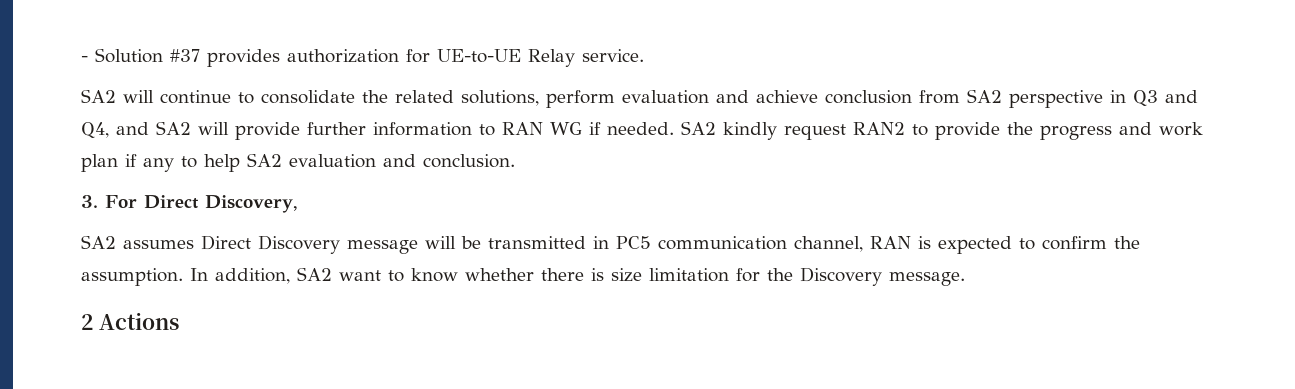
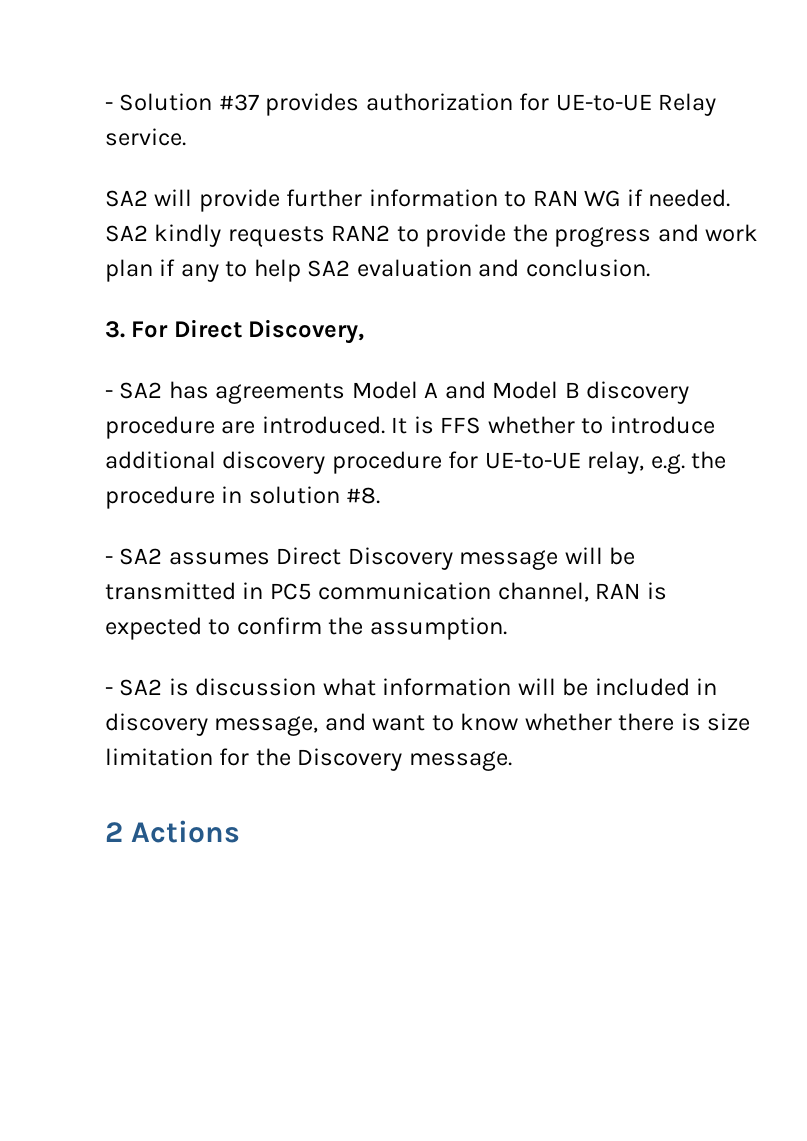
- SA2 will continue to consolidate the related solutions, perform evaluation and achieve conclusion from SA2 perspective in Q3 and Q4, and SA2 will provide further information to RAN WG if needed.
+ SA2 will provide further information to RAN WG if needed.
- SA2 kindly request RAN2 to provide the progress and work plan if any to help SA2 evaluation and conclusion.
+ SA2 kindly requests RAN2 to provide the progress and work plan if any to help SA2 evaluation and conclusion.
- SA2 assumes Direct Discovery message will be transmitted in PC5 communication channel, RAN is expected to confirm the assumption. In addition, SA2 want to know whether there is size limitation for the Discovery message.
+ - SA2 has agreements Model A and Model B discovery procedure are introduced. It is FFS whether to introduce additional discovery procedure for UE-to-UE relay, e.g. the procedure in solution #8.
+ - SA2 assumes Direct Discovery message will be transmitted in PC5 communication channel, RAN is expected to confirm the assumption.
+ - SA2 is discussion what information will be included in discovery message, and want to know whether there is size limitation for the Discovery message.

